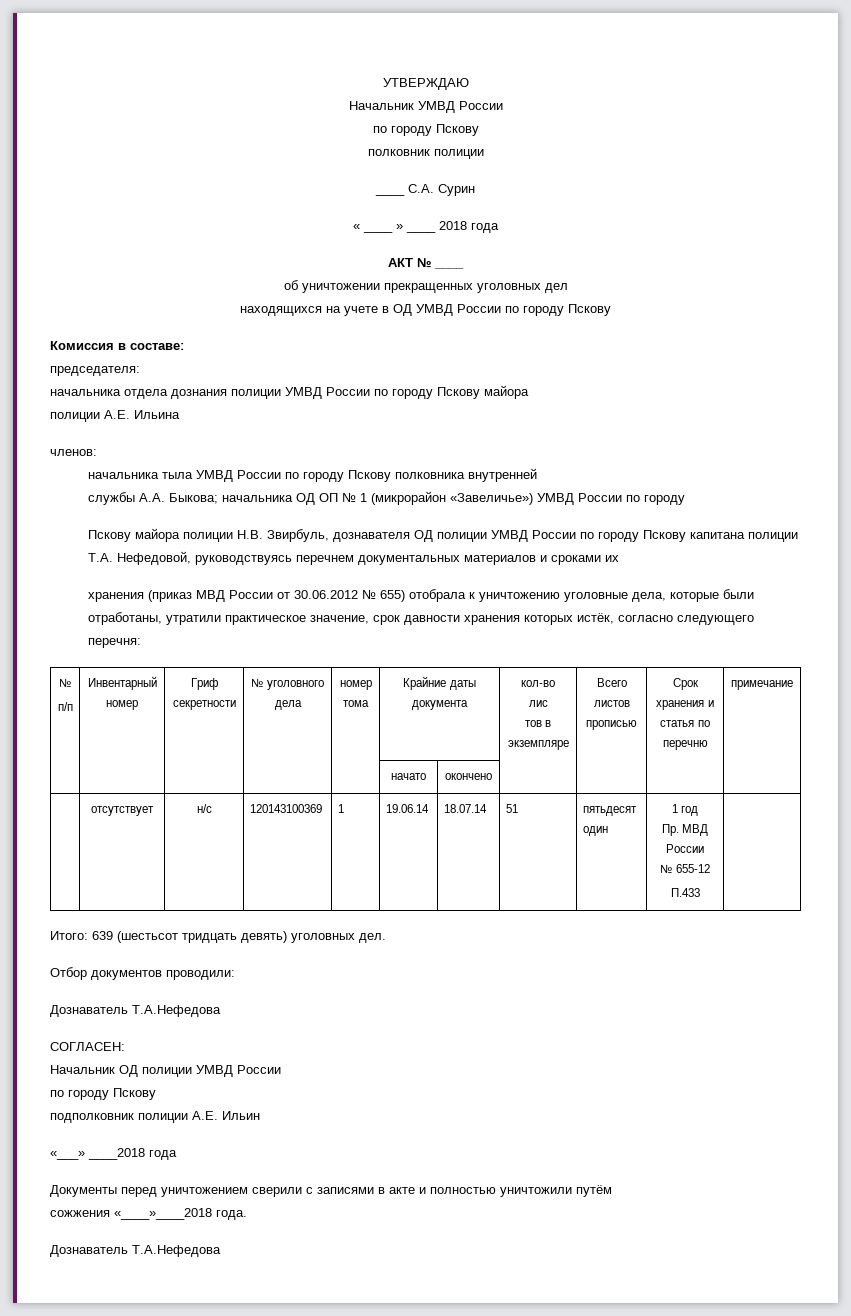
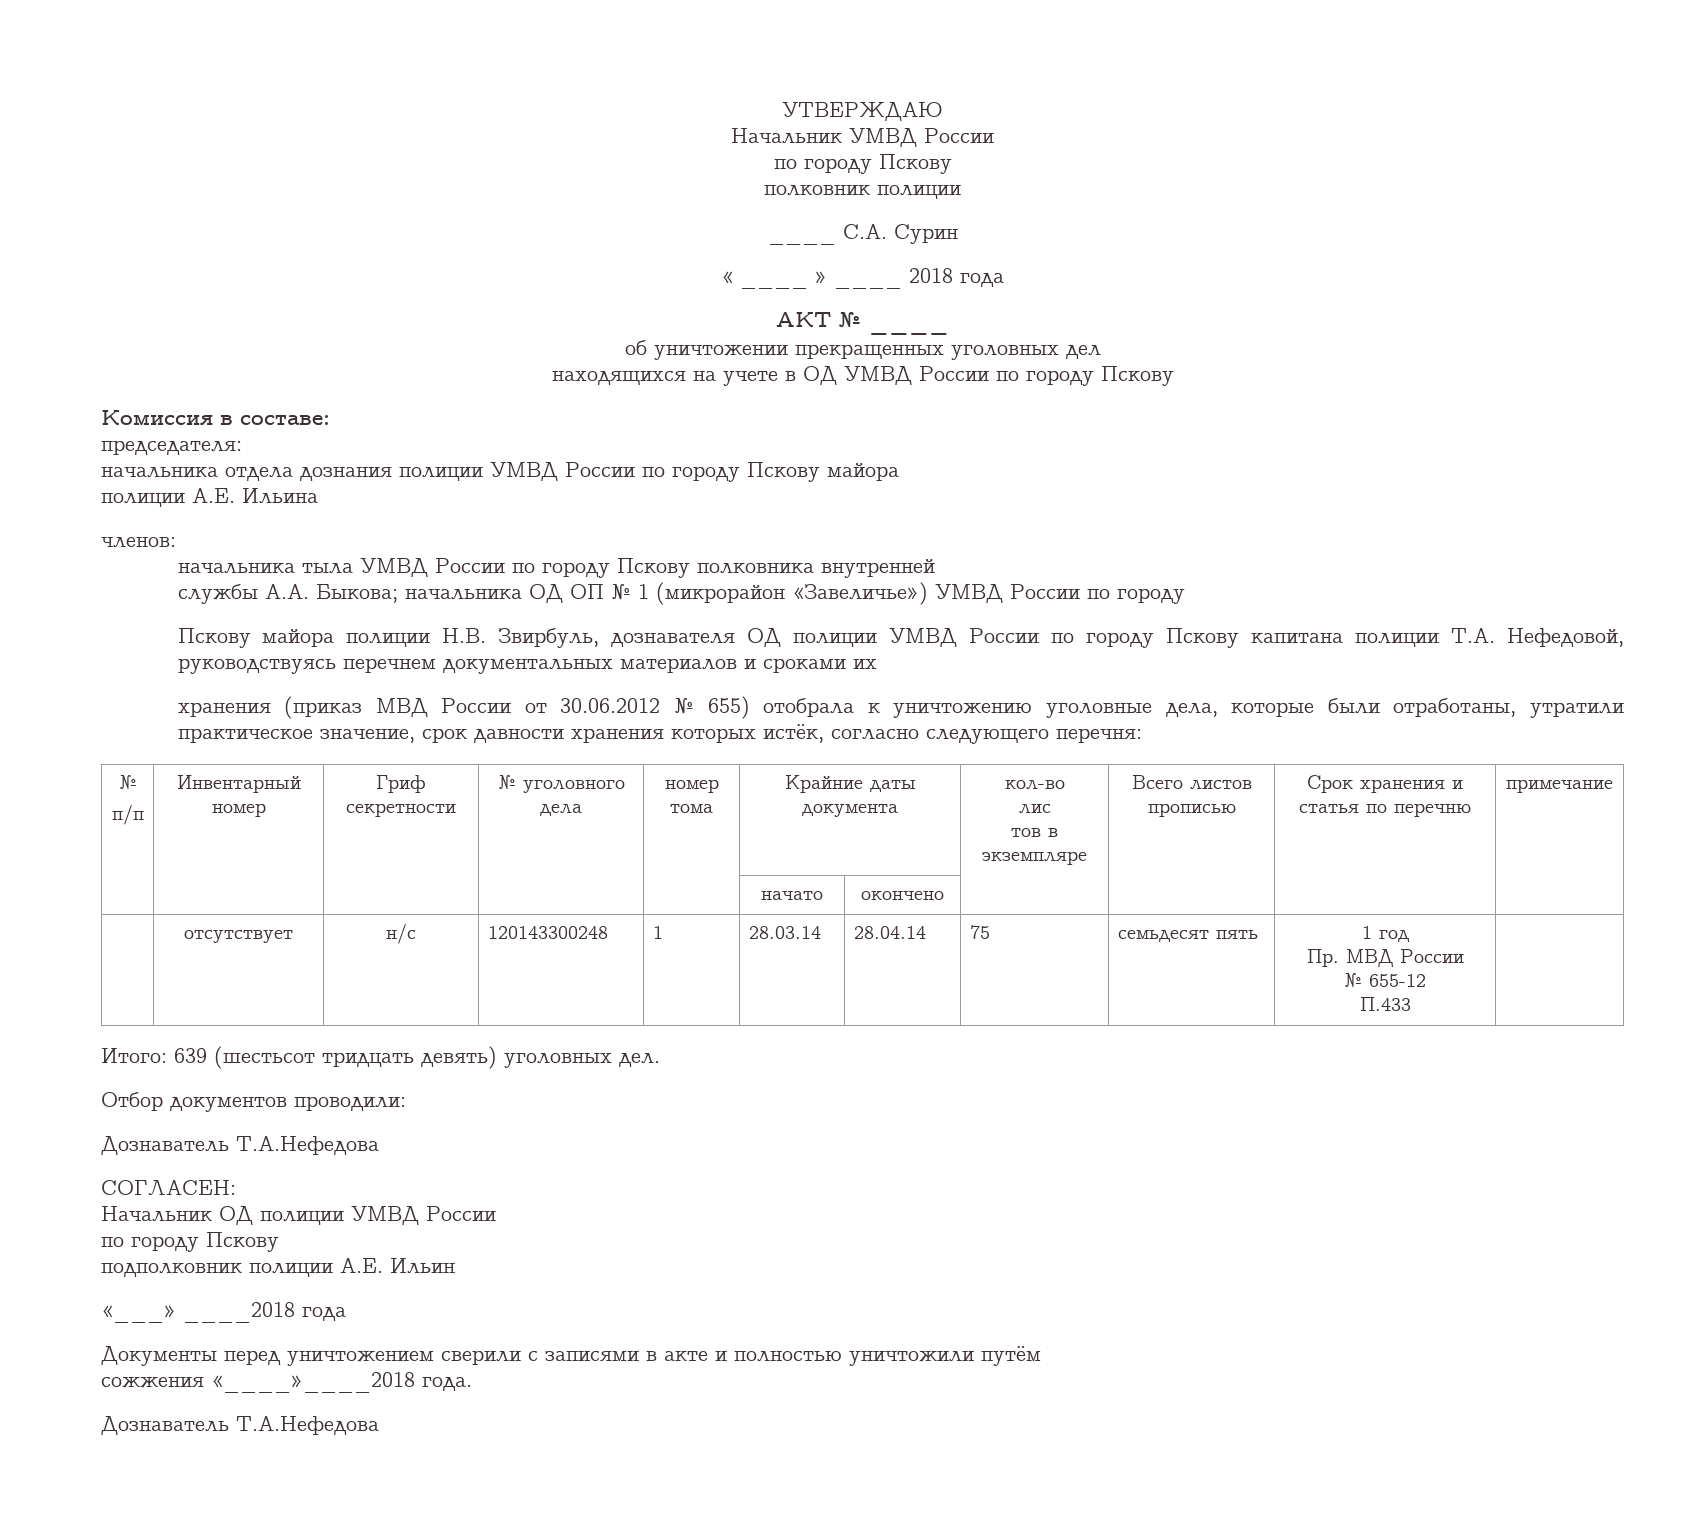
- | отсутствует | н/с | 120143100369 | 1 | 19.06.14 | 18.07.14 | 51 | пятьдесят один | 1 год
+ | отсутствует | н/с | 120143300248 | 1 | 28.03.14 | 28.04.14 | 75 | семьдесят пять | 1 год

